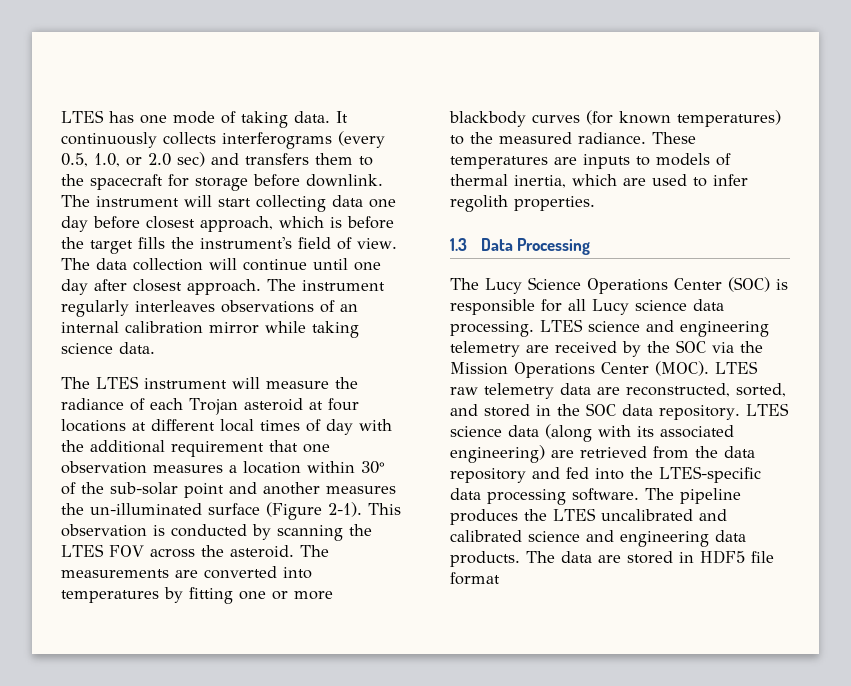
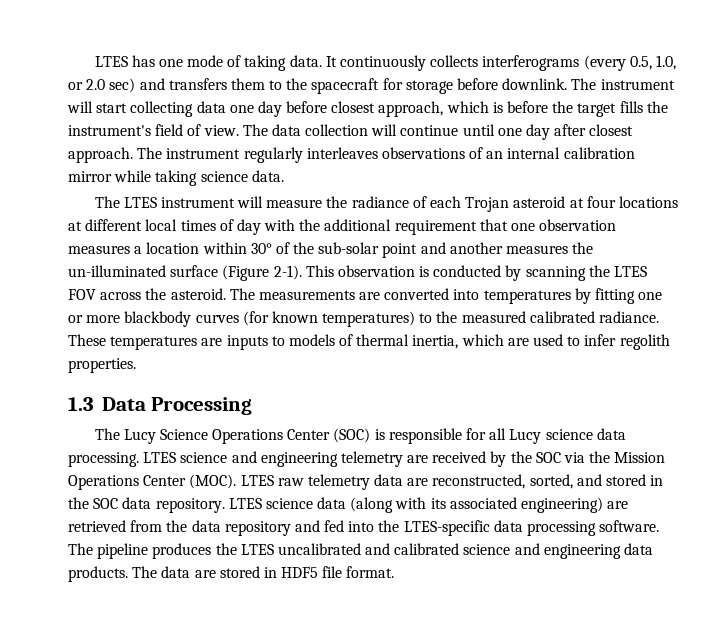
- The measurements are converted into temperatures by fitting one or more blackbody curves (for known temperatures) to the measured radiance.
+ The measurements are converted into temperatures by fitting one or more blackbody curves (for known temperatures) to the measured calibrated radiance.
- The data are stored in HDF5 file format
+ The data are stored in HDF5 file format.

